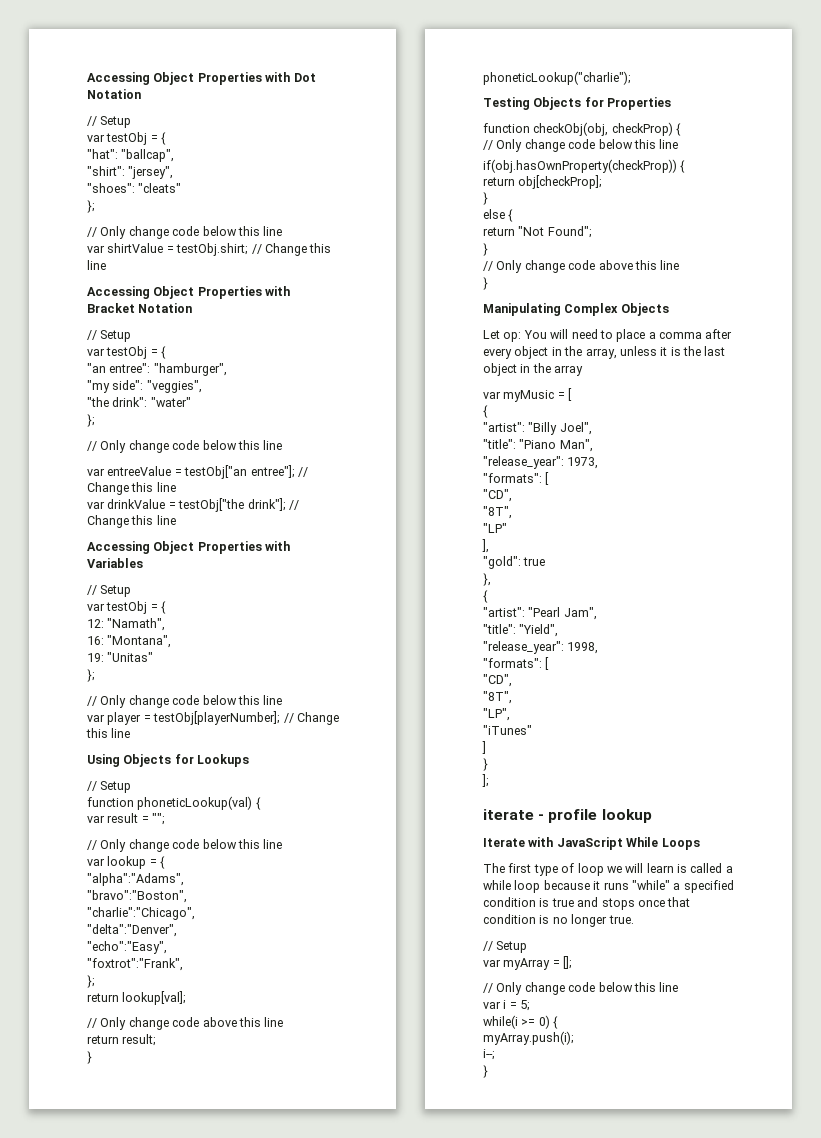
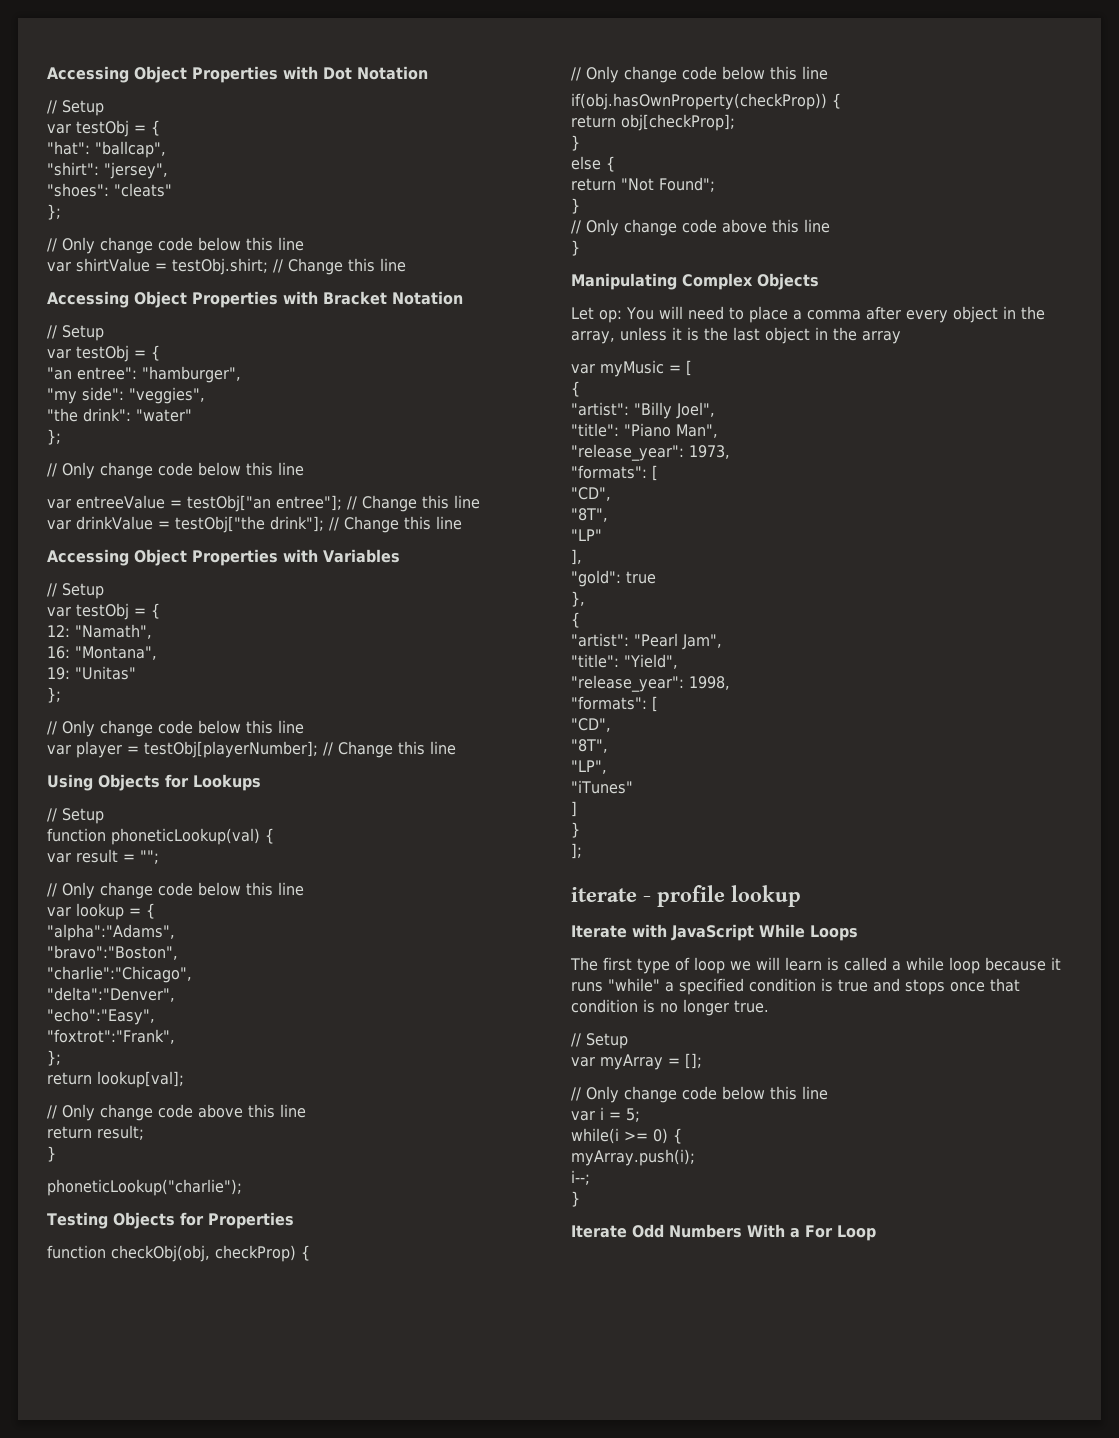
+ Iterate Odd Numbers With a For Loop

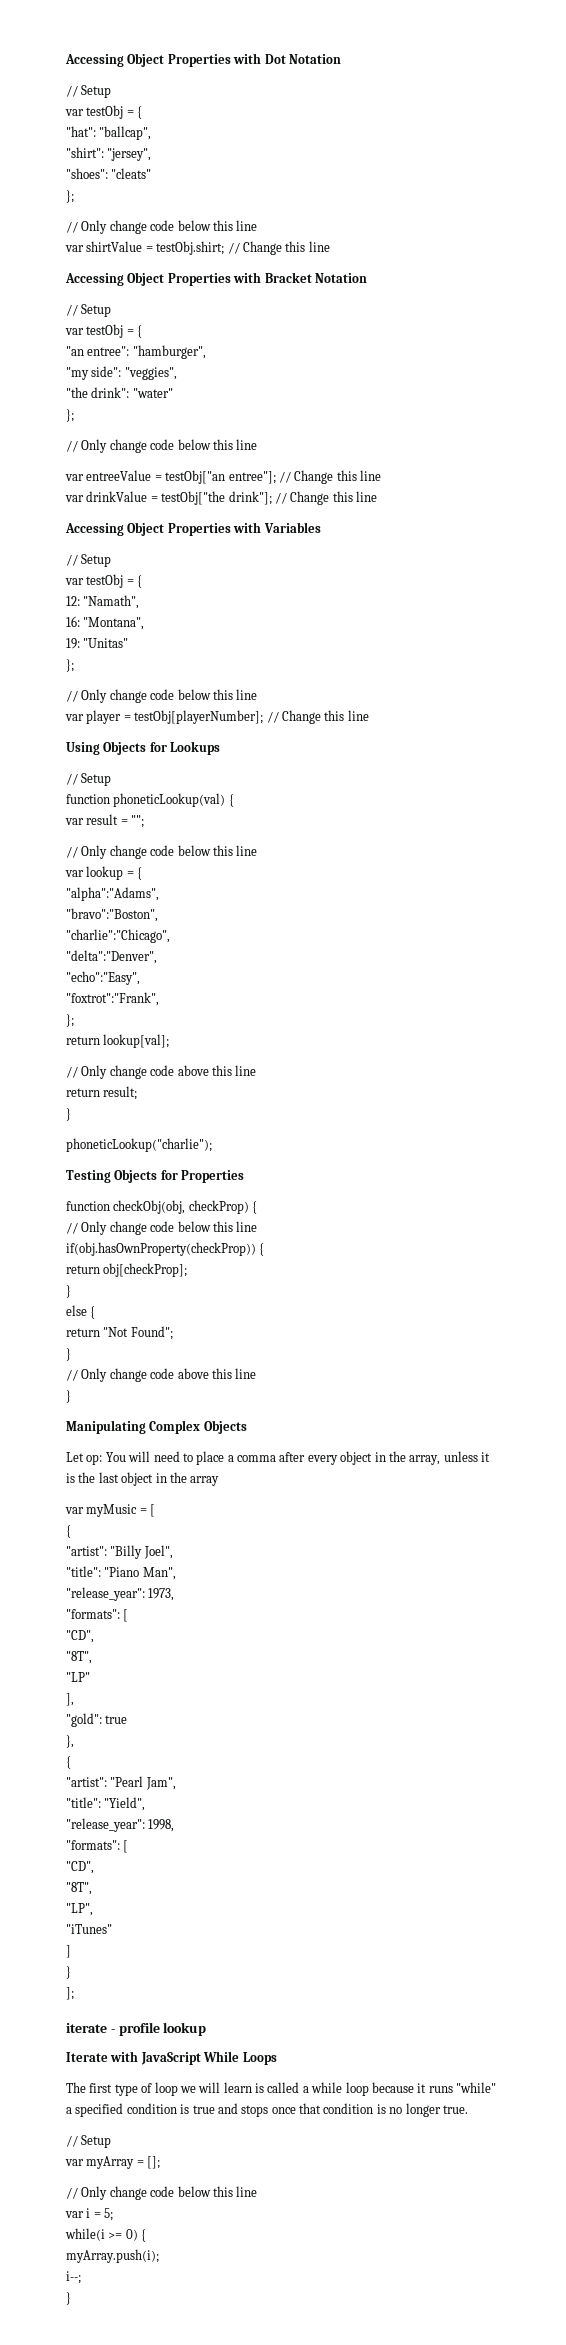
- Iterate Odd Numbers With a For Loop

